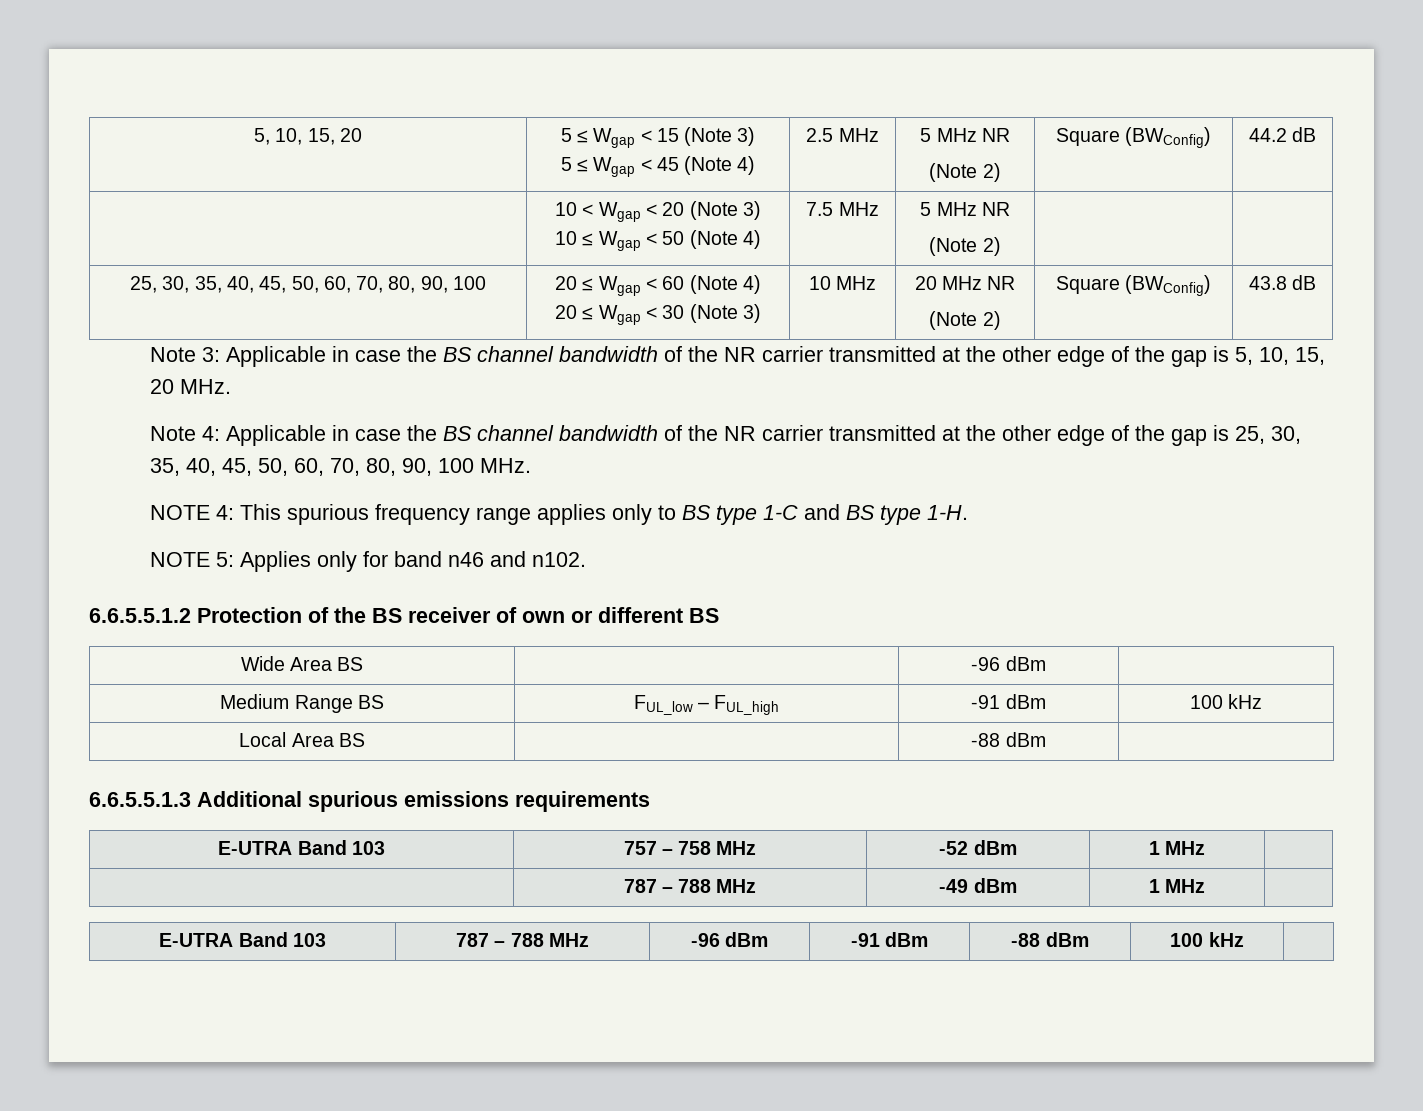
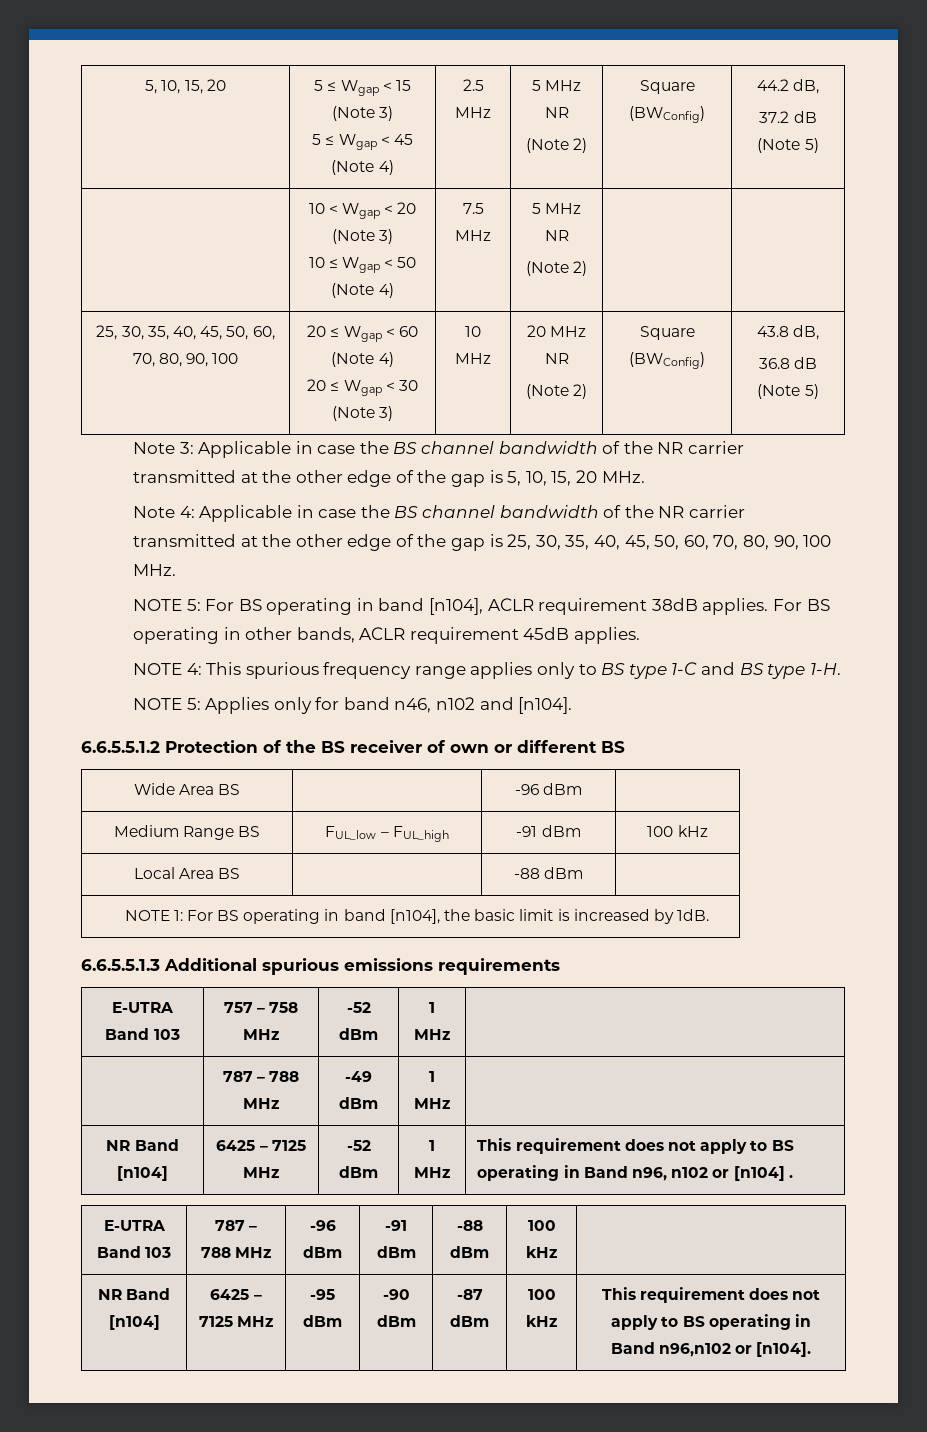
  5, 10, 15, 20 | 5 ≤ Wgap < 15 (Note 3)
  5 ≤ Wgap < 45 (Note 4) | 2.5 MHz | 5 MHz NR
- (Note 2) | Square (BWConfig) | 44.2 dB
+ (Note 2) | Square (BWConfig) | 44.2 dB,
+ 37.2 dB (Note 5)
  25, 30, 35, 40, 45, 50, 60, 70, 80, 90, 100 | 20 ≤ Wgap < 60 (Note 4)
  20 ≤ Wgap < 30 (Note 3) | 10 MHz | 20 MHz NR
- (Note 2) | Square (BWConfig) | 43.8 dB
+ (Note 2) | Square (BWConfig) | 43.8 dB,
+ 36.8 dB (Note 5)
+ NOTE 5: For BS operating in band [n104], ACLR requirement 38dB applies. For BS operating in other bands, ACLR requirement 45dB applies.
- NOTE 5: Applies only for band n46 and n102.
+ NOTE 5: Applies only for band n46, n102 and [n104].
+ NOTE 1: For BS operating in band [n104], the basic limit is increased by 1dB.
+ NR Band [n104] | 6425 – 7125 MHz | -52 dBm | 1 MHz | This requirement does not apply to BS operating in Band n96, n102 or [n104] .
+ NR Band [n104] | 6425 – 7125 MHz | -95 dBm | -90 dBm | -87 dBm | 100 kHz | This requirement does not apply to BS operating in Band n96,n102 or [n104].

